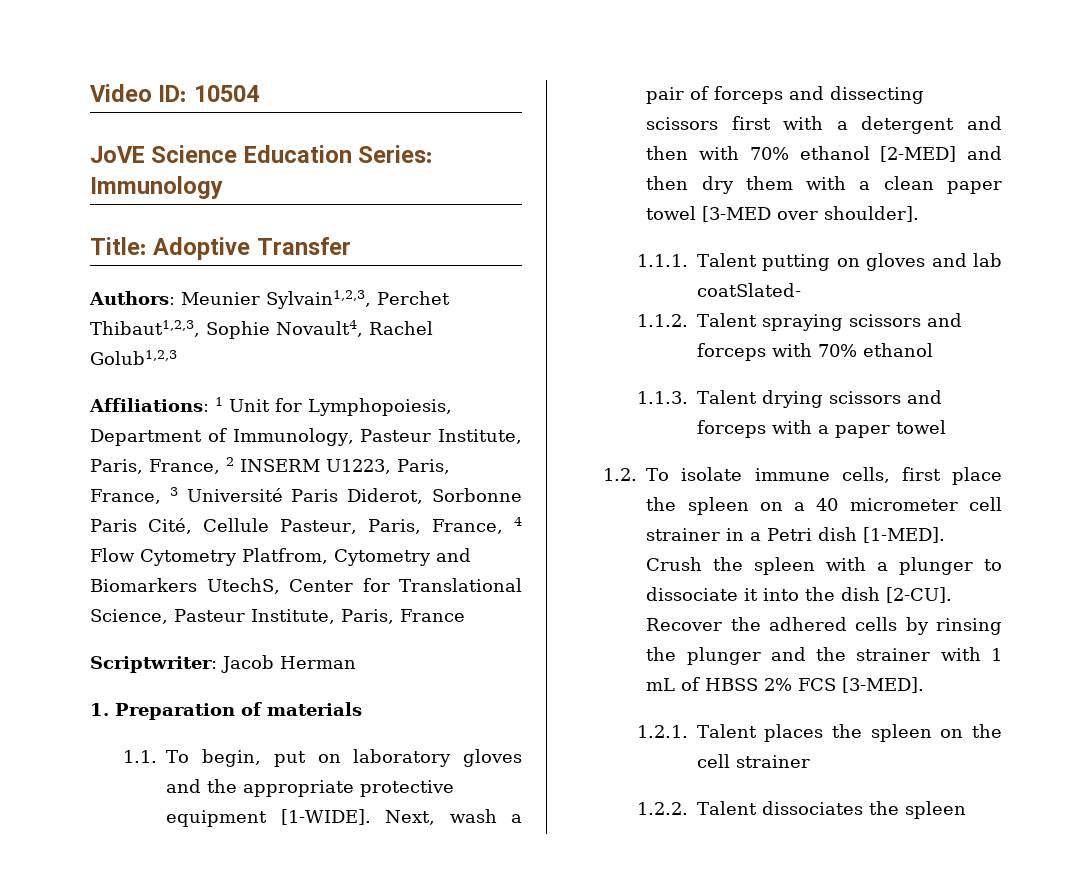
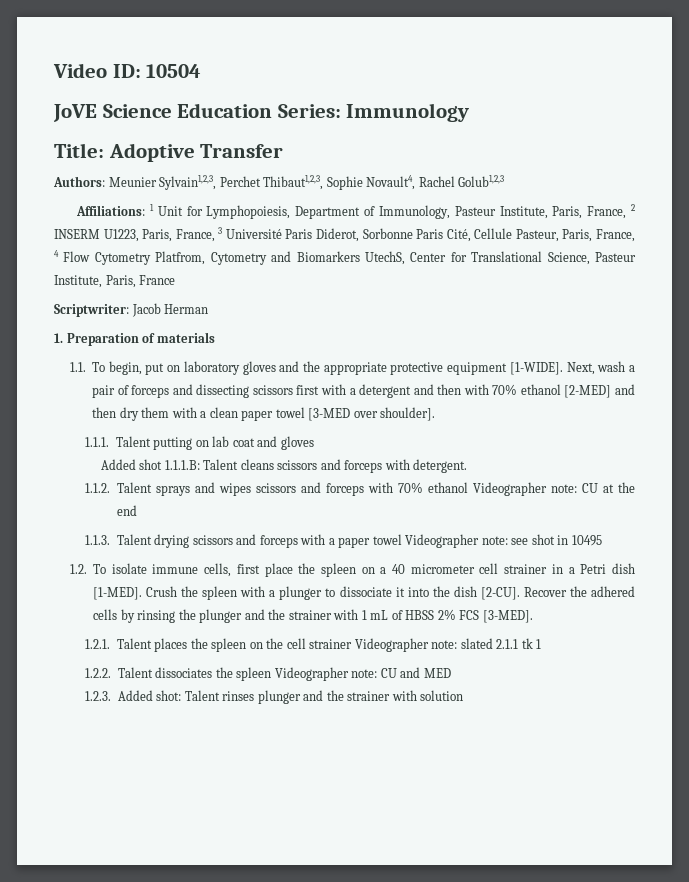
- 1.1.1. Talent putting on gloves and lab coatSlated-
+ 1.1.1. Talent putting on lab coat and gloves
+ Added shot 1.1.1.B: Talent cleans scissors and forceps with detergent.
- 1.1.2. Talent spraying scissors and forceps with 70% ethanol
+ 1.1.2. Talent sprays and wipes scissors and forceps with 70% ethanol Videographer note: CU at the end
- 1.1.3. Talent drying scissors and forceps with a paper towel
+ 1.1.3. Talent drying scissors and forceps with a paper towel Videographer note: see shot in 10495
- 1.2.1. Talent places the spleen on the cell strainer
+ 1.2.1. Talent places the spleen on the cell strainer Videographer note: slated 2.1.1 tk 1
- 1.2.2. Talent dissociates the spleen
+ 1.2.2. Talent dissociates the spleen Videographer note: CU and MED
+ 1.2.3. Added shot: Talent rinses plunger and the strainer with solution

